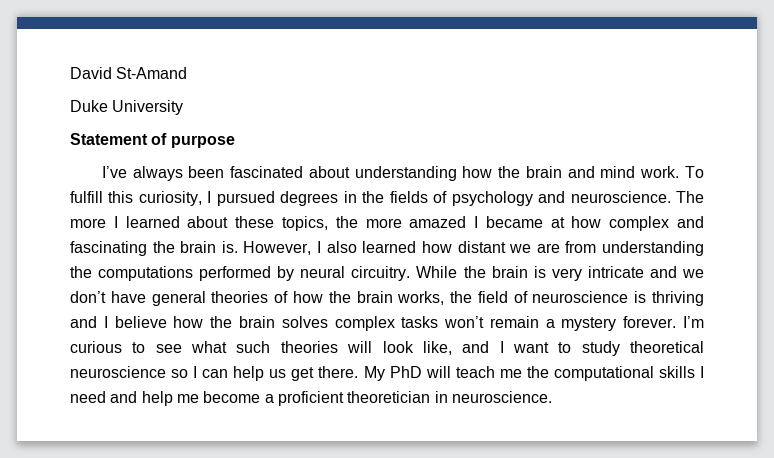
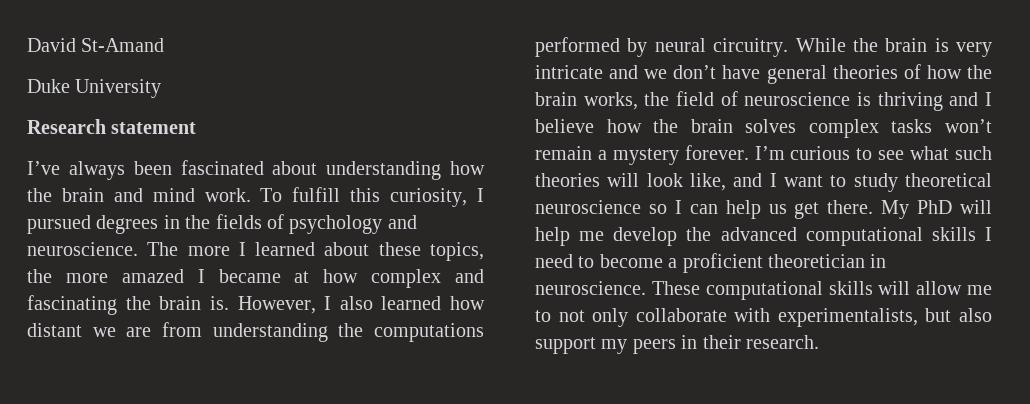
- Statement of purpose
+ Research statement
- My PhD will teach me the computational skills I need and help me become a proficient theoretician in neuroscience.
+ My PhD will help me develop the advanced computational skills I need to become a proficient theoretician in neuroscience.
+ These computational skills will allow me to not only collaborate with experimentalists, but also support my peers in their research.

